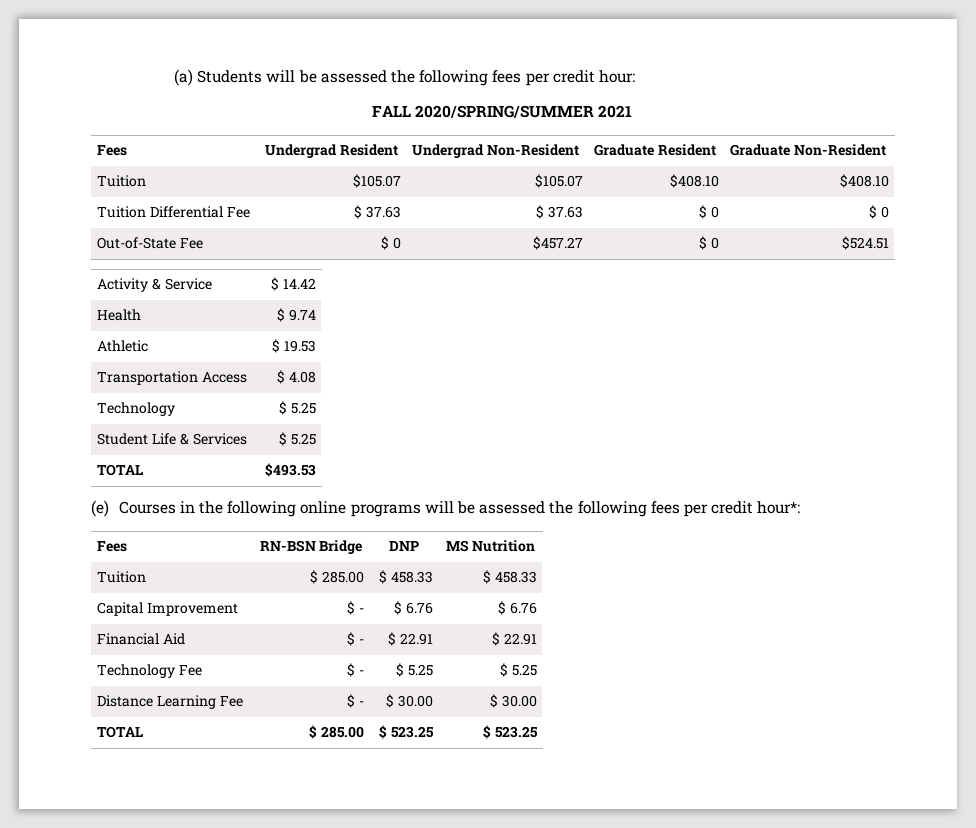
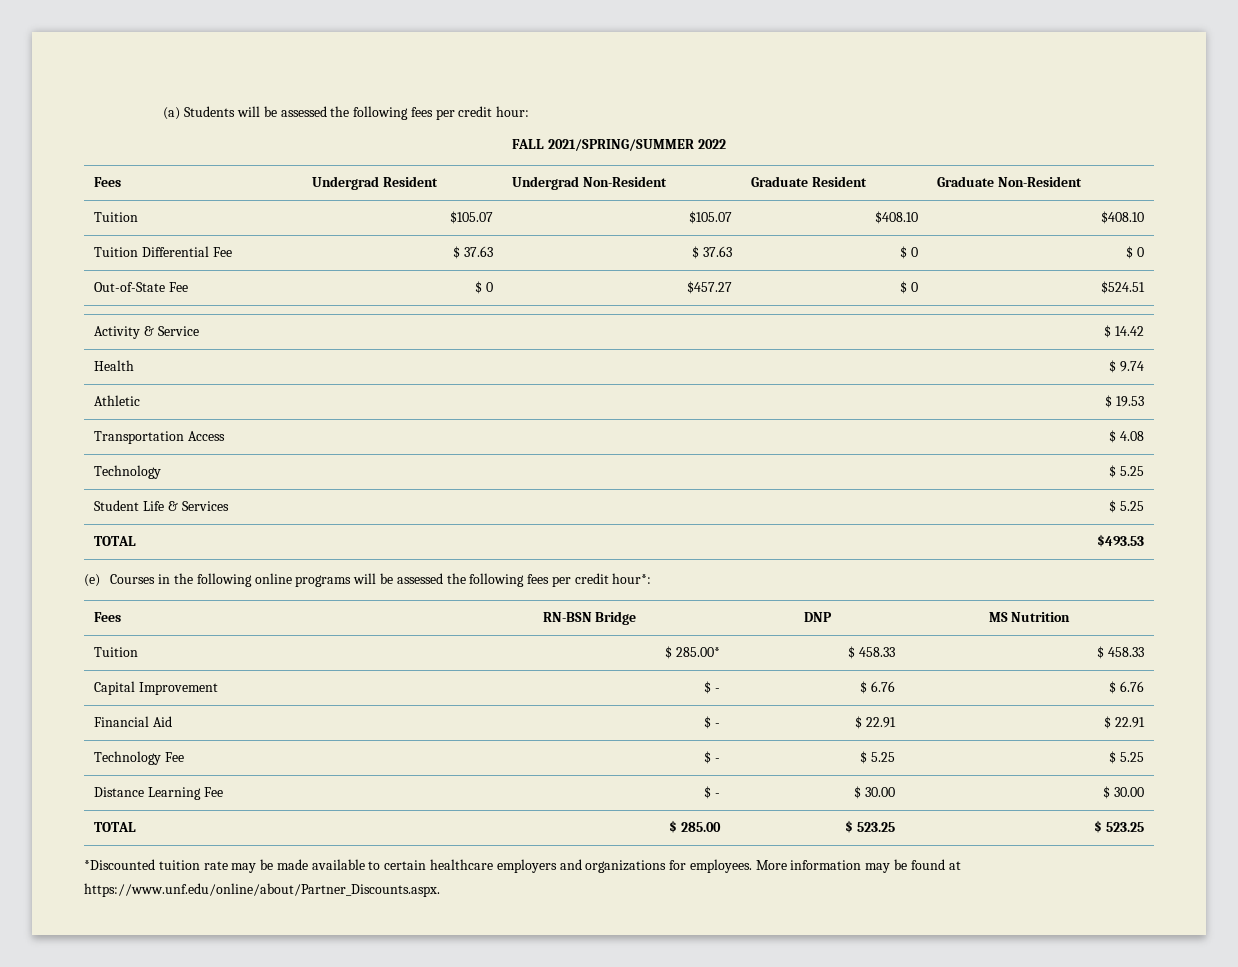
- FALL 2020/SPRING/SUMMER 2021
+ FALL 2021/SPRING/SUMMER 2022
- Tuition | $ 285.00 | $ 458.33 | $ 458.33
+ Tuition | $ 285.00* | $ 458.33 | $ 458.33
+ *Discounted tuition rate may be made available to certain healthcare employers and organizations for employees. More information may be found at https://www.unf.edu/online/about/Partner_Discounts.aspx.

